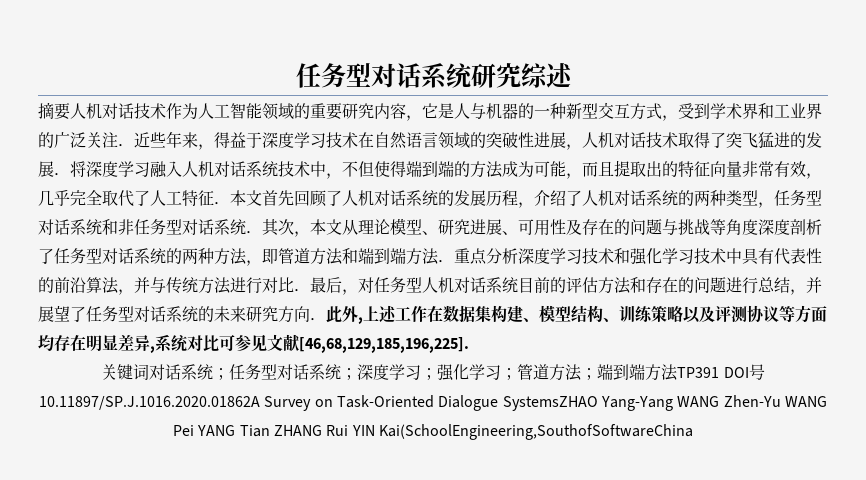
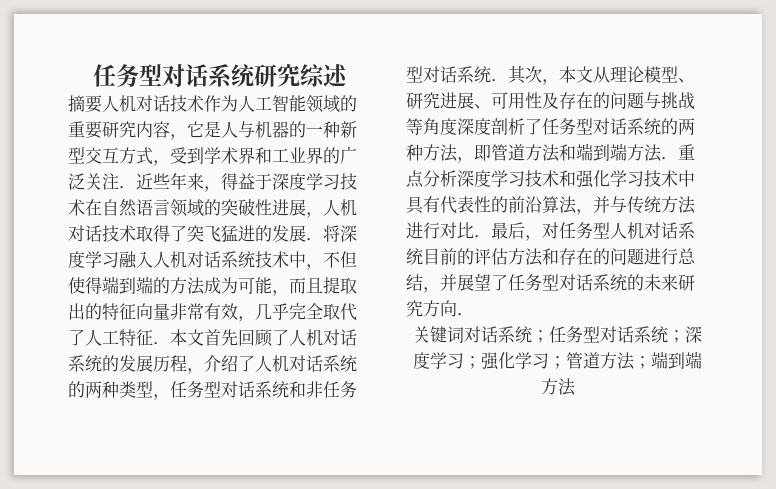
- 摘要人机对话技术作为人工智能领域的重要研究内容，它是人与机器的一种新型交互方式，受到学术界和工业界的广泛关注．近些年来，得益于深度学习技术在自然语言领域的突破性进展，人机对话技术取得了突飞猛进的发展．将深度学习融入人机对话系统技术中，不但使得端到端的方法成为可能，而且提取出的特征向量非常有效，几乎完全取代了人工特征．本文首先回顾了人机对话系统的发展历程，介绍了人机对话系统的两种类型，任务型对话系统和非任务型对话系统．其次，本文从理论模型、研究进展、可用性及存在的问题与挑战等角度深度剖析了任务型对话系统的两种方法，即管道方法和端到端方法．重点分析深度学习技术和强化学习技术中具有代表性的前沿算法，并与传统方法进行对比．最后，对任务型人机对话系统目前的评估方法和存在的问题进行总结，并展望了任务型对话系统的未来研究方向．此外,上述工作在数据集构建、模型结构、训练策略以及评测协议等方面均存在明显差异,系统对比可参见文献[46,68,129,185,196,225].
+ 摘要人机对话技术作为人工智能领域的重要研究内容，它是人与机器的一种新型交互方式，受到学术界和工业界的广泛关注．近些年来，得益于深度学习技术在自然语言领域的突破性进展，人机对话技术取得了突飞猛进的发展．将深度学习融入人机对话系统技术中，不但使得端到端的方法成为可能，而且提取出的特征向量非常有效，几乎完全取代了人工特征．本文首先回顾了人机对话系统的发展历程，介绍了人机对话系统的两种类型，任务型对话系统和非任务型对话系统．其次，本文从理论模型、研究进展、可用性及存在的问题与挑战等角度深度剖析了任务型对话系统的两种方法，即管道方法和端到端方法．重点分析深度学习技术和强化学习技术中具有代表性的前沿算法，并与传统方法进行对比．最后，对任务型人机对话系统目前的评估方法和存在的问题进行总结，并展望了任务型对话系统的未来研究方向．
- 关键词对话系统；任务型对话系统；深度学习；强化学习；管道方法；端到端方法TP391 DOI号10.11897/SP.J.1016.2020.01862A Survey on Task-Oriented Dialogue SystemsZHAO Yang-Yang WANG Zhen-Yu WANG Pei YANG Tian ZHANG Rui YIN Kai(SchoolEngineering,SouthofSoftwareChina
+ 关键词对话系统；任务型对话系统；深度学习；强化学习；管道方法；端到端方法

